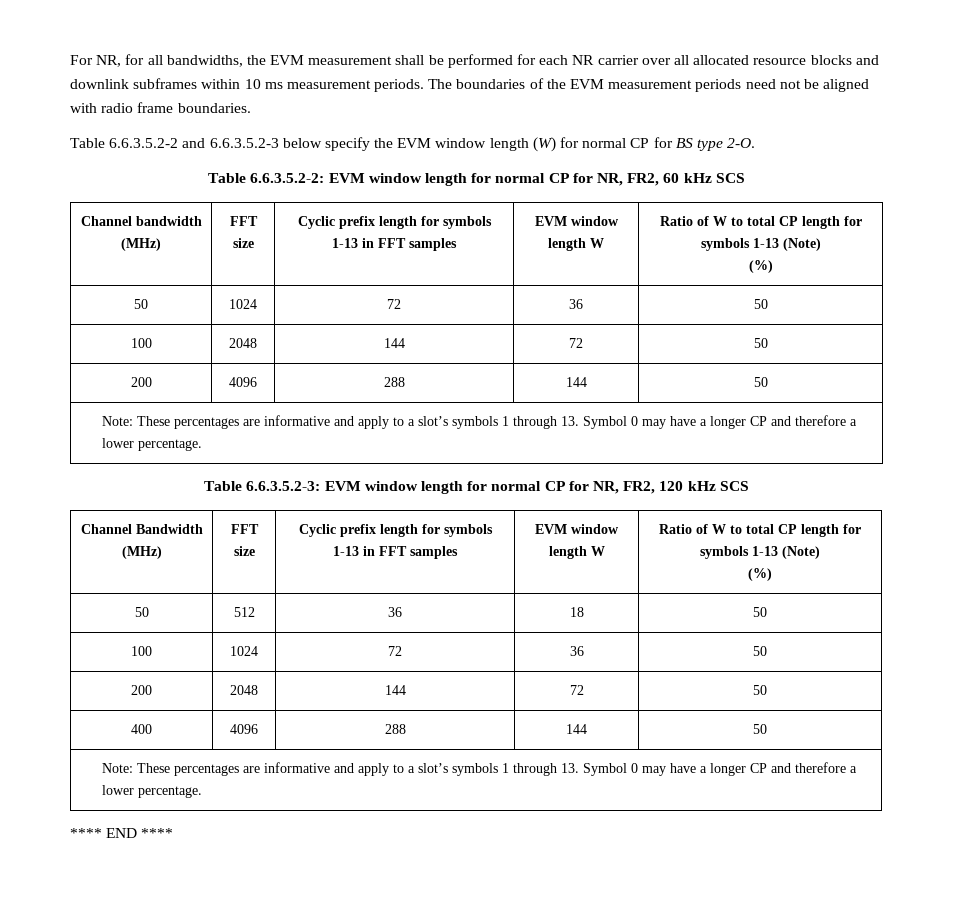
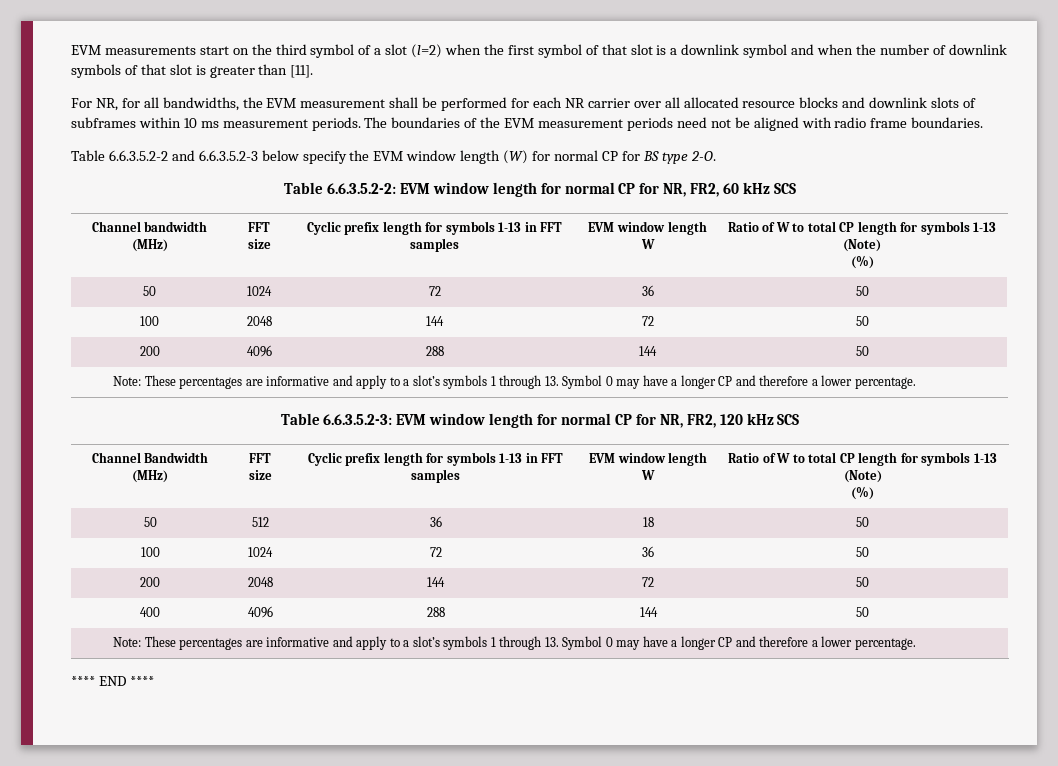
+ EVM measurements start on the third symbol of a slot (l=2) when the first symbol of that slot is a downlink symbol and when the number of downlink symbols of that slot is greater than [11].
- For NR, for all bandwidths, the EVM measurement shall be performed for each NR carrier over all allocated resource blocks and downlink subframes within 10 ms measurement periods.
+ For NR, for all bandwidths, the EVM measurement shall be performed for each NR carrier over all allocated resource blocks and downlink slots of subframes within 10 ms measurement periods.

